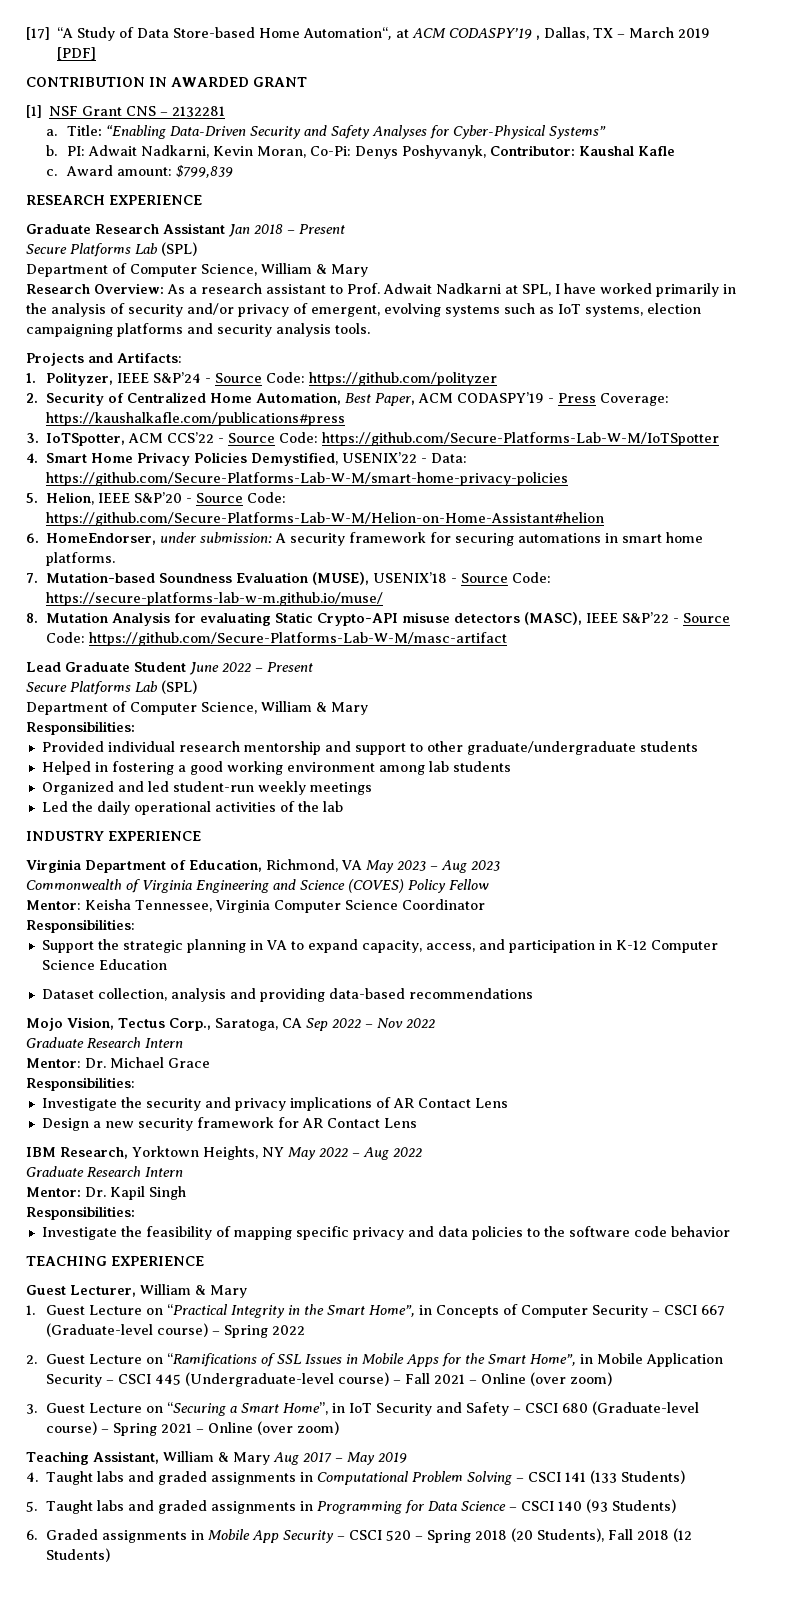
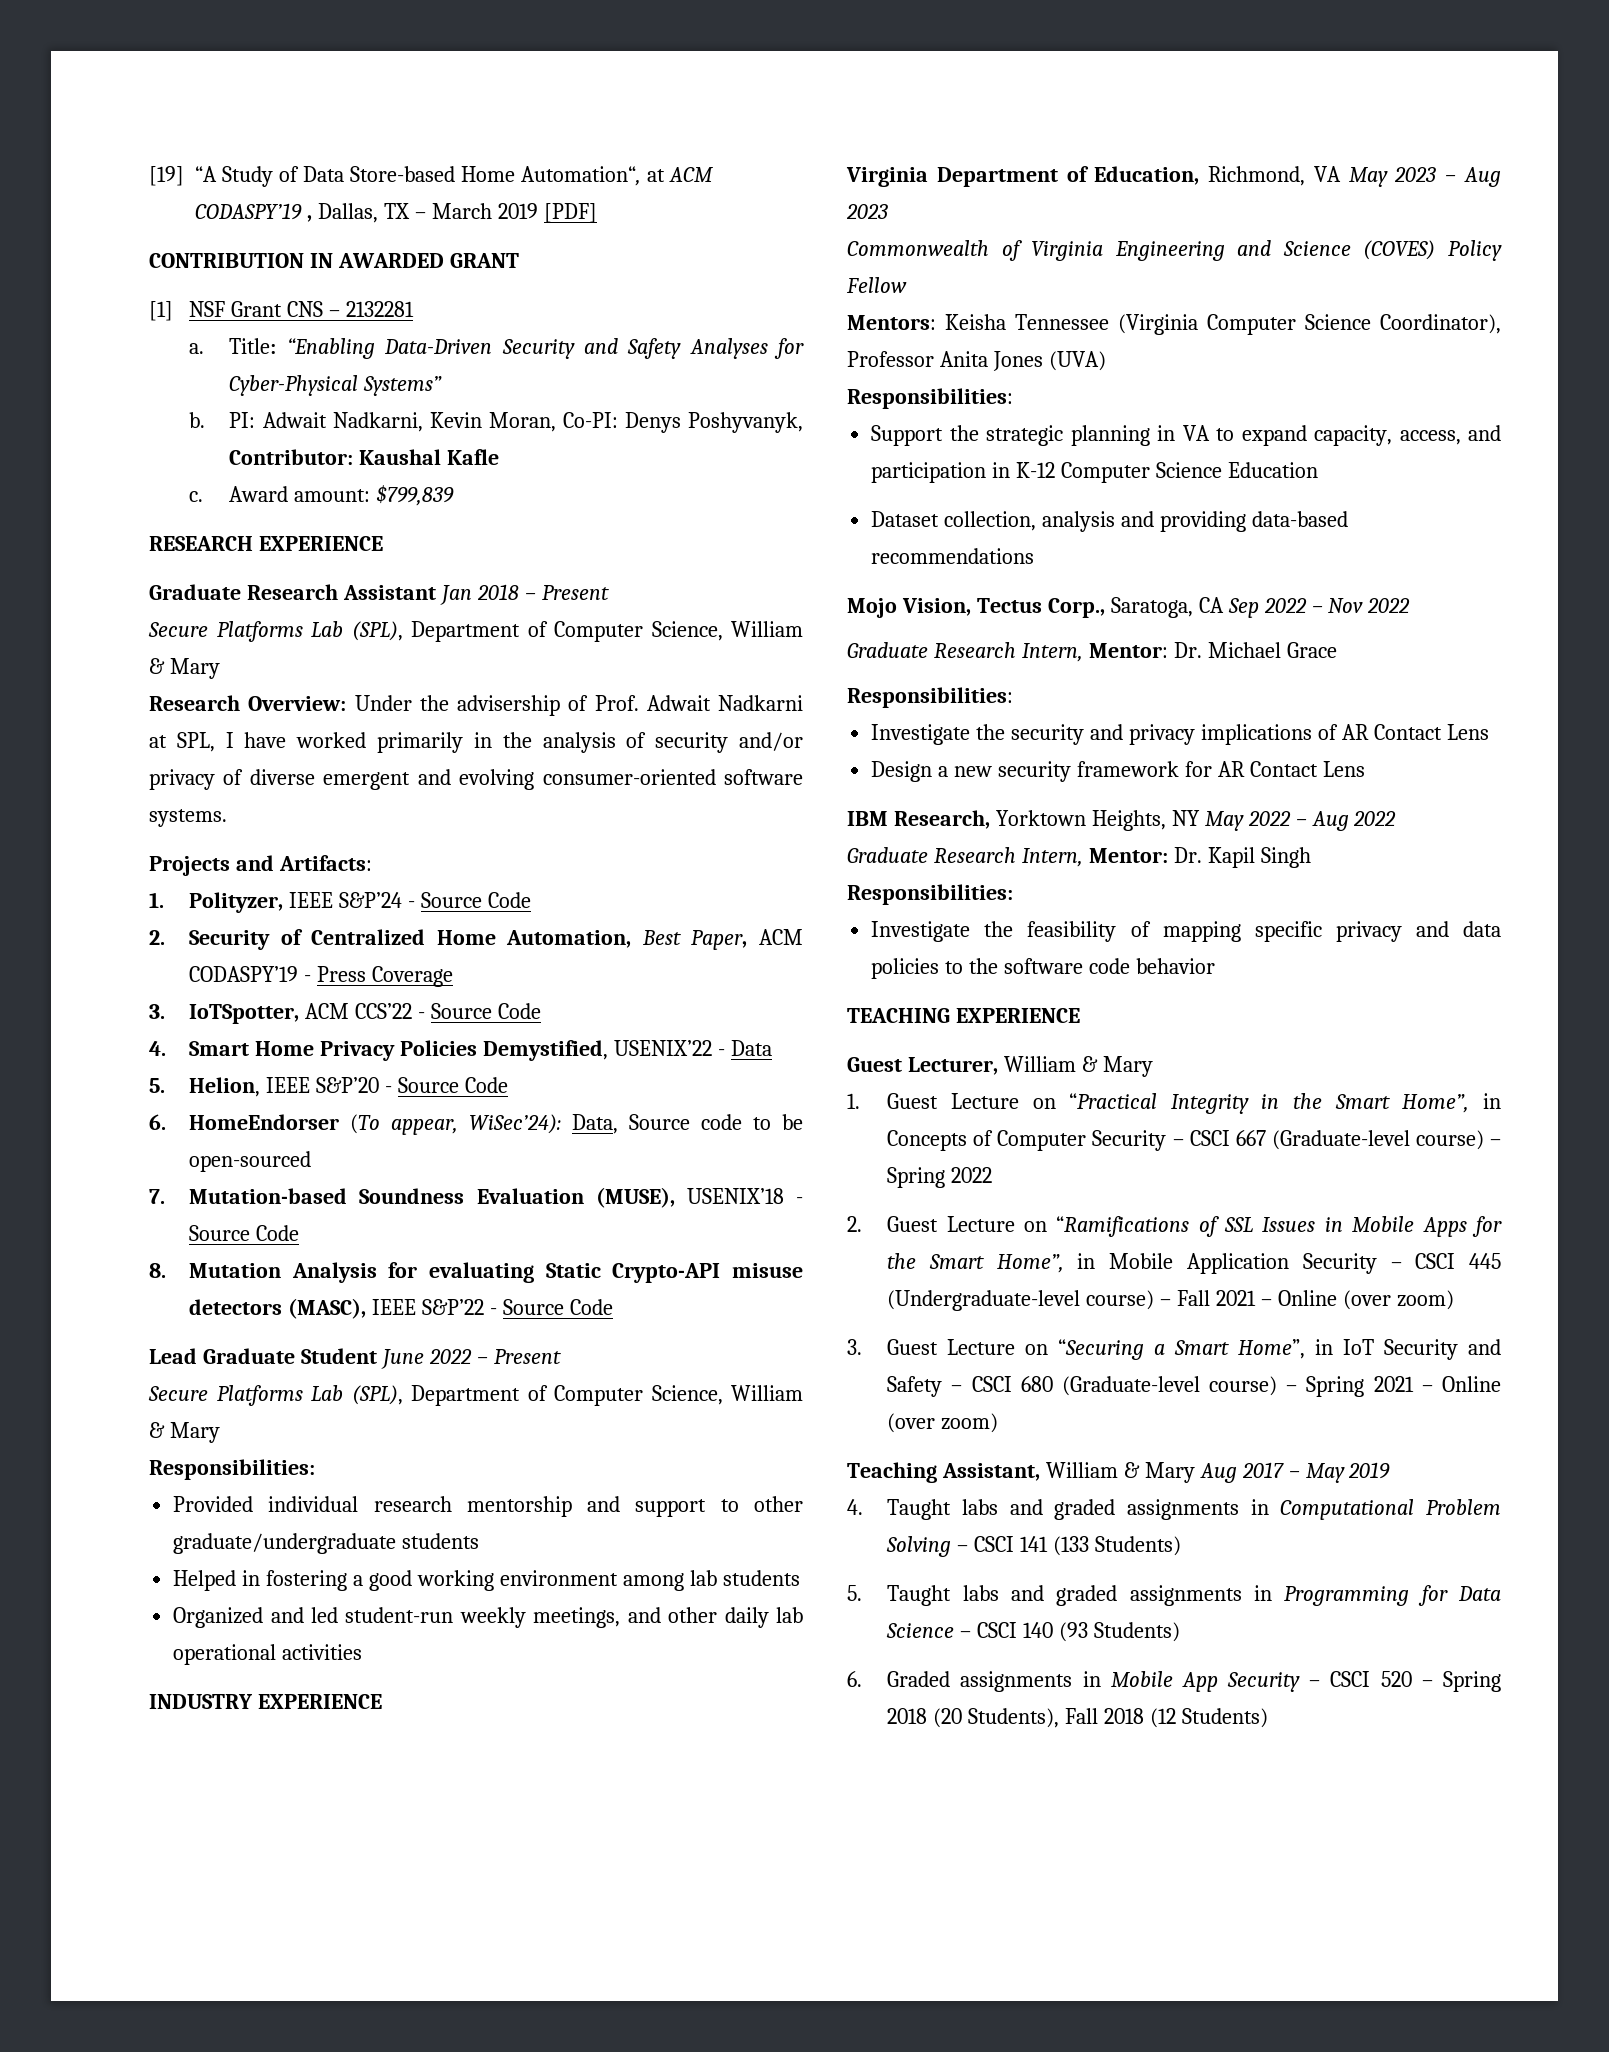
- [17] “A Study of Data Store-based Home Automation“, at ACM CODASPY’19 , Dallas, TX – March 2019 [PDF]
+ [19] “A Study of Data Store-based Home Automation“, at ACM CODASPY’19 , Dallas, TX – March 2019 [PDF]
- PI: Adwait Nadkarni, Kevin Moran, Co-Pi: Denys Poshyvanyk, Contributor: Kaushal Kafle
+ PI: Adwait Nadkarni, Kevin Moran, Co-PI: Denys Poshyvanyk, Contributor: Kaushal Kafle
  Graduate Research Assistant Jan 2018 – Present
- Secure Platforms Lab (SPL)
- Department of Computer Science, William & Mary
+ Secure Platforms Lab (SPL), Department of Computer Science, William & Mary
- Research Overview: As a research assistant to Prof. Adwait Nadkarni at SPL, I have worked primarily in the analysis of security and/or privacy of emergent, evolving systems such as IoT systems, election campaigning platforms and security analysis tools.
+ Research Overview: Under the advisership of Prof. Adwait Nadkarni at SPL, I have worked primarily in the analysis of security and/or privacy of diverse emergent and evolving consumer-oriented software systems.
- 1. Polityzer, IEEE S&P’24 - Source Code: https://github.com/polityzer
+ 1. Polityzer, IEEE S&P’24 - Source Code
- 2. Security of Centralized Home Automation, Best Paper, ACM CODASPY’19 - Press Coverage: https://kaushalkafle.com/publications#press
+ 2. Security of Centralized Home Automation, Best Paper, ACM CODASPY’19 - Press Coverage
- 3. IoTSpotter, ACM CCS’22 - Source Code: https://github.com/Secure-Platforms-Lab-W-M/IoTSpotter
+ 3. IoTSpotter, ACM CCS’22 - Source Code
- 4. Smart Home Privacy Policies Demystified, USENIX’22 - Data: https://github.com/Secure-Platforms-Lab-W-M/smart-home-privacy-policies
+ 4. Smart Home Privacy Policies Demystified, USENIX’22 - Data
- 5. Helion, IEEE S&P’20 - Source Code: https://github.com/Secure-Platforms-Lab-W-M/Helion-on-Home-Assistant#helion
- 6. HomeEndorser, under submission: A security framework for securing automations in smart home platforms.
+ 5. Helion, IEEE S&P’20 - Source Code
+ 6. HomeEndorser (To appear, WiSec’24): Data, Source code to be open-sourced
- 7. Mutation-based Soundness Evaluation (MUSE), USENIX’18 - Source Code: https://secure-platforms-lab-w-m.github.io/muse/
+ 7. Mutation-based Soundness Evaluation (MUSE), USENIX’18 - Source Code
- 8. Mutation Analysis for evaluating Static Crypto-API misuse detectors (MASC), IEEE S&P’22 - Source Code: https://github.com/Secure-Platforms-Lab-W-M/masc-artifact
+ 8. Mutation Analysis for evaluating Static Crypto-API misuse detectors (MASC), IEEE S&P’22 - Source Code
  Lead Graduate Student June 2022 – Present
- Secure Platforms Lab (SPL)
- Department of Computer Science, William & Mary
+ Secure Platforms Lab (SPL), Department of Computer Science, William & Mary
- Organized and led student-run weekly meetings
- Led the daily operational activities of the lab
+ Organized and led student-run weekly meetings, and other daily lab operational activities
- Mentor: Keisha Tennessee, Virginia Computer Science Coordinator
+ Mentors: Keisha Tennessee (Virginia Computer Science Coordinator), Professor Anita Jones (UVA)
  Mojo Vision, Tectus Corp., Saratoga, CA Sep 2022 – Nov 2022
- Graduate Research Intern
- Mentor: Dr. Michael Grace
+ Graduate Research Intern, Mentor: Dr. Michael Grace
  IBM Research, Yorktown Heights, NY May 2022 – Aug 2022
- Graduate Research Intern
- Mentor: Dr. Kapil Singh
+ Graduate Research Intern, Mentor: Dr. Kapil Singh

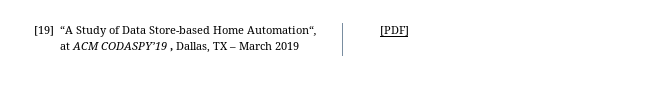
- CONTRIBUTION IN AWARDED GRANT
- [1] NSF Grant CNS – 2132281
- a. Title: “Enabling Data-Driven Security and Safety Analyses for Cyber-Physical Systems”
- b. PI: Adwait Nadkarni, Kevin Moran, Co-PI: Denys Poshyvanyk, Contributor: Kaushal Kafle
- c. Award amount: $799,839
- RESEARCH EXPERIENCE
- Graduate Research Assistant Jan 2018 – Present
- Secure Platforms Lab (SPL), Department of Computer Science, William & Mary
- Research Overview: Under the advisership of Prof. Adwait Nadkarni at SPL, I have worked primarily in the analysis of security and/or privacy of diverse emergent and evolving consumer-oriented software systems.
- Projects and Artifacts:
- 1. Polityzer, IEEE S&P’24 - Source Code
- 2. Security of Centralized Home Automation, Best Paper, ACM CODASPY’19 - Press Coverage
- 3. IoTSpotter, ACM CCS’22 - Source Code
- 4. Smart Home Privacy Policies Demystified, USENIX’22 - Data
- 5. Helion, IEEE S&P’20 - Source Code
- 6. HomeEndorser (To appear, WiSec’24): Data, Source code to be open-sourced
- 7. Mutation-based Soundness Evaluation (MUSE), USENIX’18 - Source Code
- 8. Mutation Analysis for evaluating Static Crypto-API misuse detectors (MASC), IEEE S&P’22 - Source Code
- Lead Graduate Student June 2022 – Present
- Secure Platforms Lab (SPL), Department of Computer Science, William & Mary
- Responsibilities:
- Provided individual research mentorship and support to other graduate/undergraduate students
- Helped in fostering a good working environment among lab students
- Organized and led student-run weekly meetings, and other daily lab operational activities
- INDUSTRY EXPERIENCE
- Virginia Department of Education, Richmond, VA May 2023 – Aug 2023
- Commonwealth of Virginia Engineering and Science (COVES) Policy Fellow
- Mentors: Keisha Tennessee (Virginia Computer Science Coordinator), Professor Anita Jones (UVA)
- Responsibilities:
- Support the strategic planning in VA to expand capacity, access, and participation in K-12 Computer Science Education
- Dataset collection, analysis and providing data-based recommendations
- Mojo Vision, Tectus Corp., Saratoga, CA Sep 2022 – Nov 2022
- Graduate Research Intern, Mentor: Dr. Michael Grace
- Responsibilities:
- Investigate the security and privacy implications of AR Contact Lens
- Design a new security framework for AR Contact Lens
- IBM Research, Yorktown Heights, NY May 2022 – Aug 2022
- Graduate Research Intern, Mentor: Dr. Kapil Singh
- Responsibilities:
- Investigate the feasibility of mapping specific privacy and data policies to the software code behavior
- TEACHING EXPERIENCE
- Guest Lecturer, William & Mary
- 1. Guest Lecture on “Practical Integrity in the Smart Home”, in Concepts of Computer Security – CSCI 667 (Graduate-level course) – Spring 2022
- 2. Guest Lecture on “Ramifications of SSL Issues in Mobile Apps for the Smart Home”, in Mobile Application Security – CSCI 445 (Undergraduate-level course) – Fall 2021 – Online (over zoom)
- 3. Guest Lecture on “Securing a Smart Home”, in IoT Security and Safety – CSCI 680 (Graduate-level course) – Spring 2021 – Online (over zoom)
- Teaching Assistant, William & Mary Aug 2017 – May 2019
- 4. Taught labs and graded assignments in Computational Problem Solving – CSCI 141 (133 Students)
- 5. Taught labs and graded assignments in Programming for Data Science – CSCI 140 (93 Students)
- 6. Graded assignments in Mobile App Security – CSCI 520 – Spring 2018 (20 Students), Fall 2018 (12 Students)

